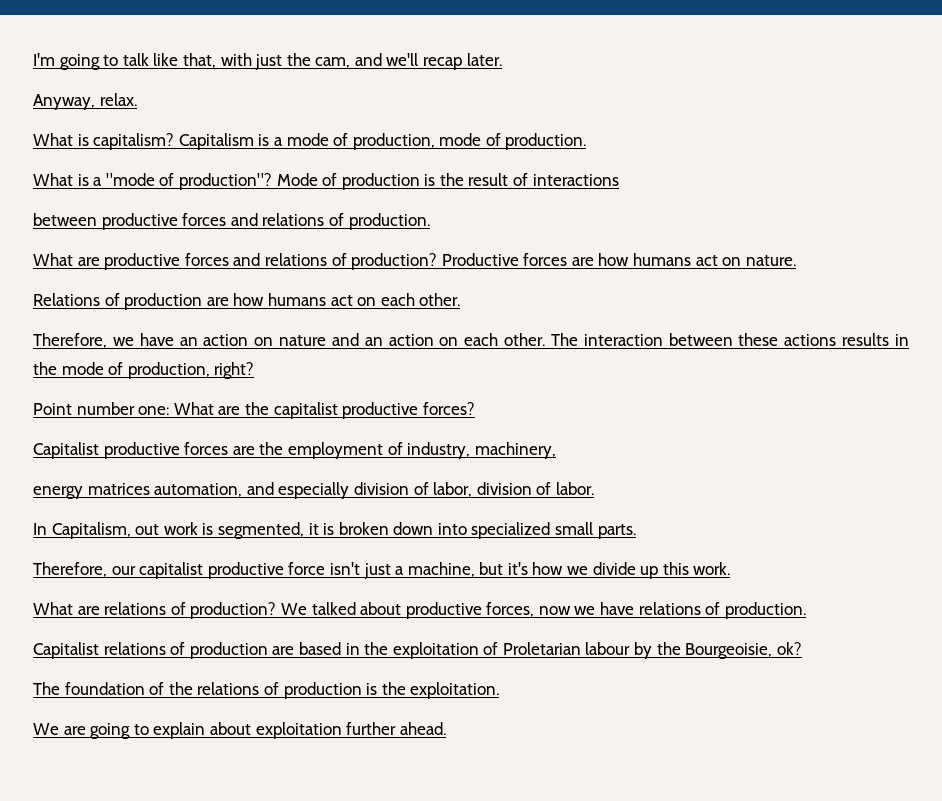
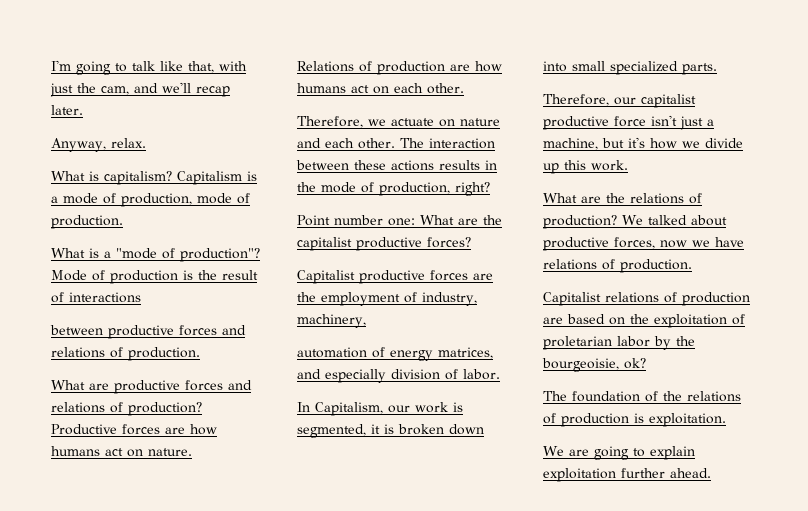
- Therefore, we have an action on nature and an action on each other.
+ Therefore, we actuate on nature and each other.
- energy matrices automation, and especially division of labor, division of labor.
+ automation of energy matrices, and especially division of labor.
- In Capitalism, out work is segmented, it is broken down into specialized small parts.
+ In Capitalism, our work is segmented, it is broken down into small specialized parts.
- What are relations of production?
+ What are the relations of production?
- Capitalist relations of production are based in the exploitation of Proletarian labour by the Bourgeoisie, ok?
+ Capitalist relations of production are based on the exploitation of proletarian labor by the bourgeoisie, ok?
- The foundation of the relations of production is the exploitation.
+ The foundation of the relations of production is exploitation.
- We are going to explain about exploitation further ahead.
+ We are going to explain exploitation further ahead.

